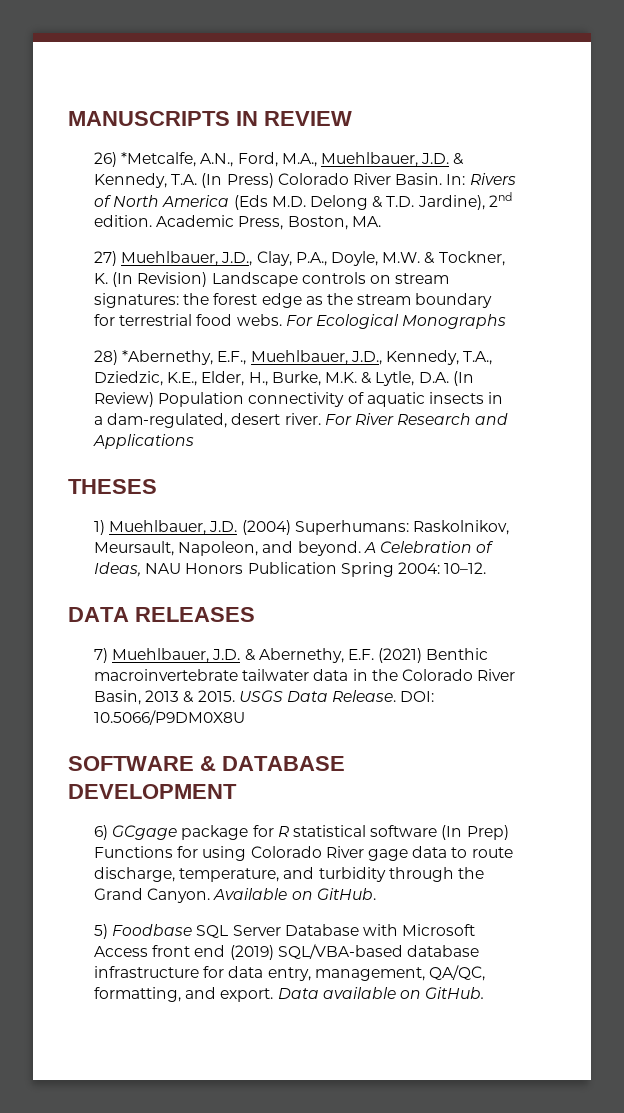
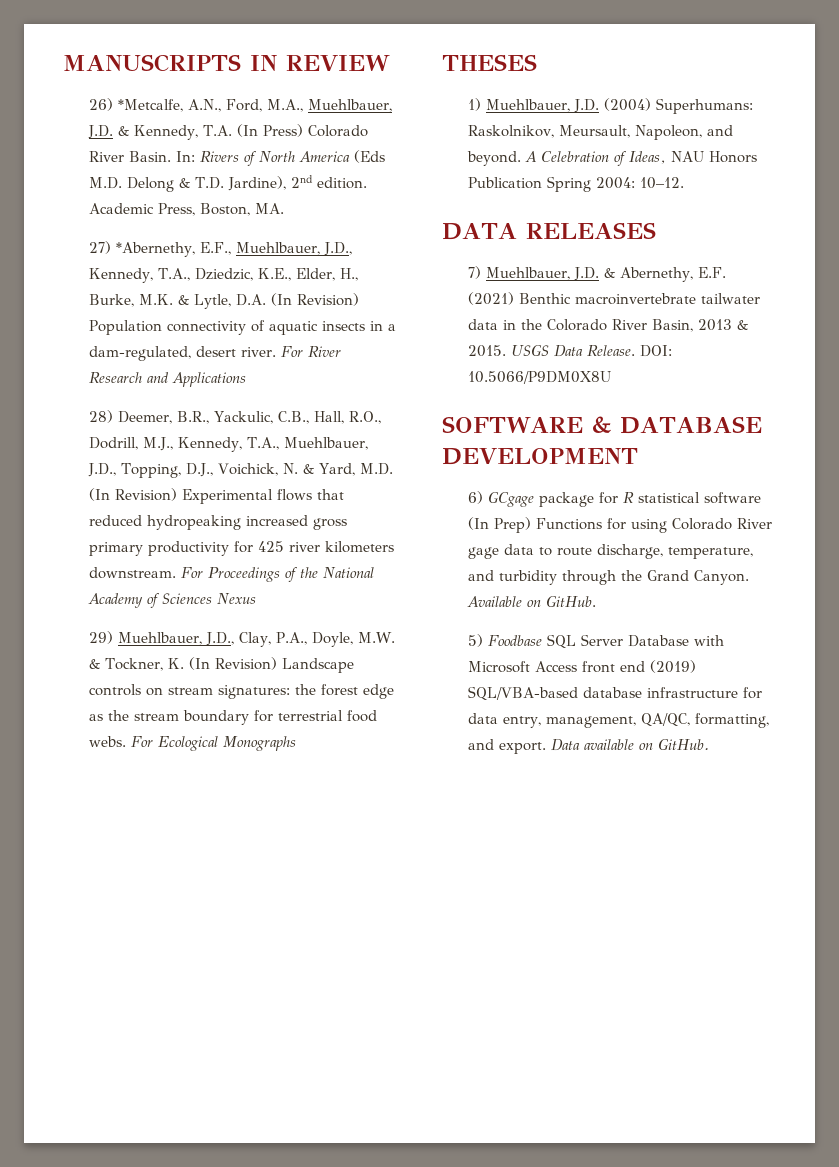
- 27) Muehlbauer, J.D., Clay, P.A., Doyle, M.W. & Tockner, K. (In Revision) Landscape controls on stream signatures: the forest edge as the stream boundary for terrestrial food webs.
+ 27) *Abernethy, E.F., Muehlbauer, J.D., Kennedy, T.A., Dziedzic, K.E., Elder, H., Burke, M.K. & Lytle, D.A. (In Revision) Population connectivity of aquatic insects in a dam-regulated, desert river. For River Research and Applications
+ 28) Deemer, B.R., Yackulic, C.B., Hall, R.O., Dodrill, M.J., Kennedy, T.A., Muehlbauer, J.D., Topping, D.J., Voichick, N. & Yard, M.D. (In Revision) Experimental flows that reduced hydropeaking increased gross primary productivity for 425 river kilometers downstream. For Proceedings of the National Academy of Sciences Nexus
+ 29) Muehlbauer, J.D., Clay, P.A., Doyle, M.W. & Tockner, K. (In Revision) Landscape controls on stream signatures: the forest edge as the stream boundary for terrestrial food webs.
- 28) *Abernethy, E.F., Muehlbauer, J.D., Kennedy, T.A., Dziedzic, K.E., Elder, H., Burke, M.K. & Lytle, D.A. (In Review) Population connectivity of aquatic insects in a dam-regulated, desert river. For River Research and Applications

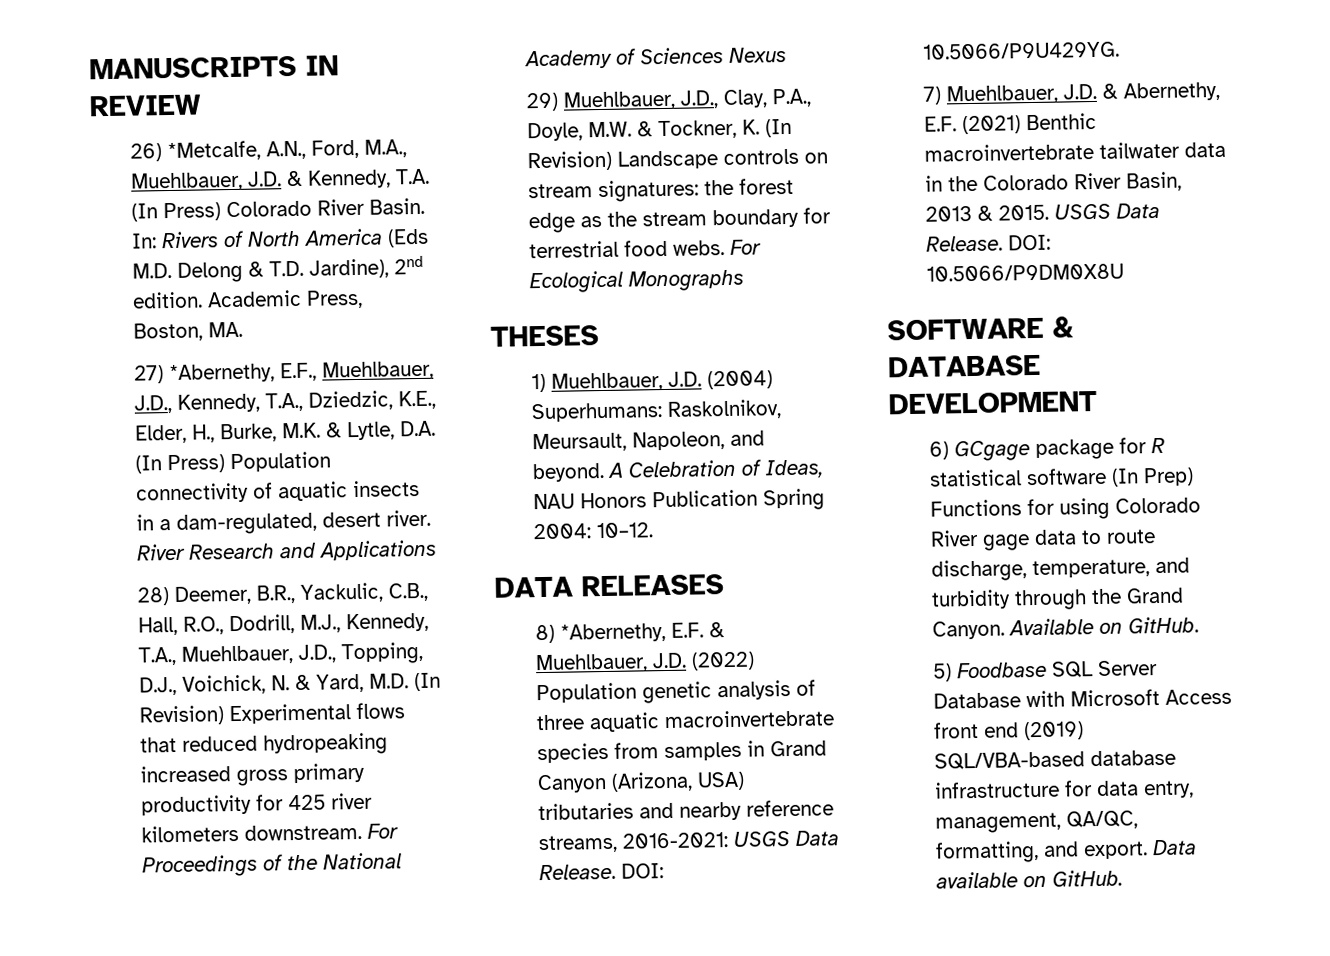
- 27) *Abernethy, E.F., Muehlbauer, J.D., Kennedy, T.A., Dziedzic, K.E., Elder, H., Burke, M.K. & Lytle, D.A. (In Revision) Population connectivity of aquatic insects in a dam-regulated, desert river.
+ 27) *Abernethy, E.F., Muehlbauer, J.D., Kennedy, T.A., Dziedzic, K.E., Elder, H., Burke, M.K. & Lytle, D.A. (In Press) Population connectivity of aquatic insects in a dam-regulated, desert river.
- For River Research and Applications
+ River Research and Applications
+ 8) *Abernethy, E.F. & Muehlbauer, J.D. (2022) Population genetic analysis of three aquatic macroinvertebrate species from samples in Grand Canyon (Arizona, USA) tributaries and nearby reference streams, 2016-2021: USGS Data Release. DOI: 10.5066/P9U429YG.

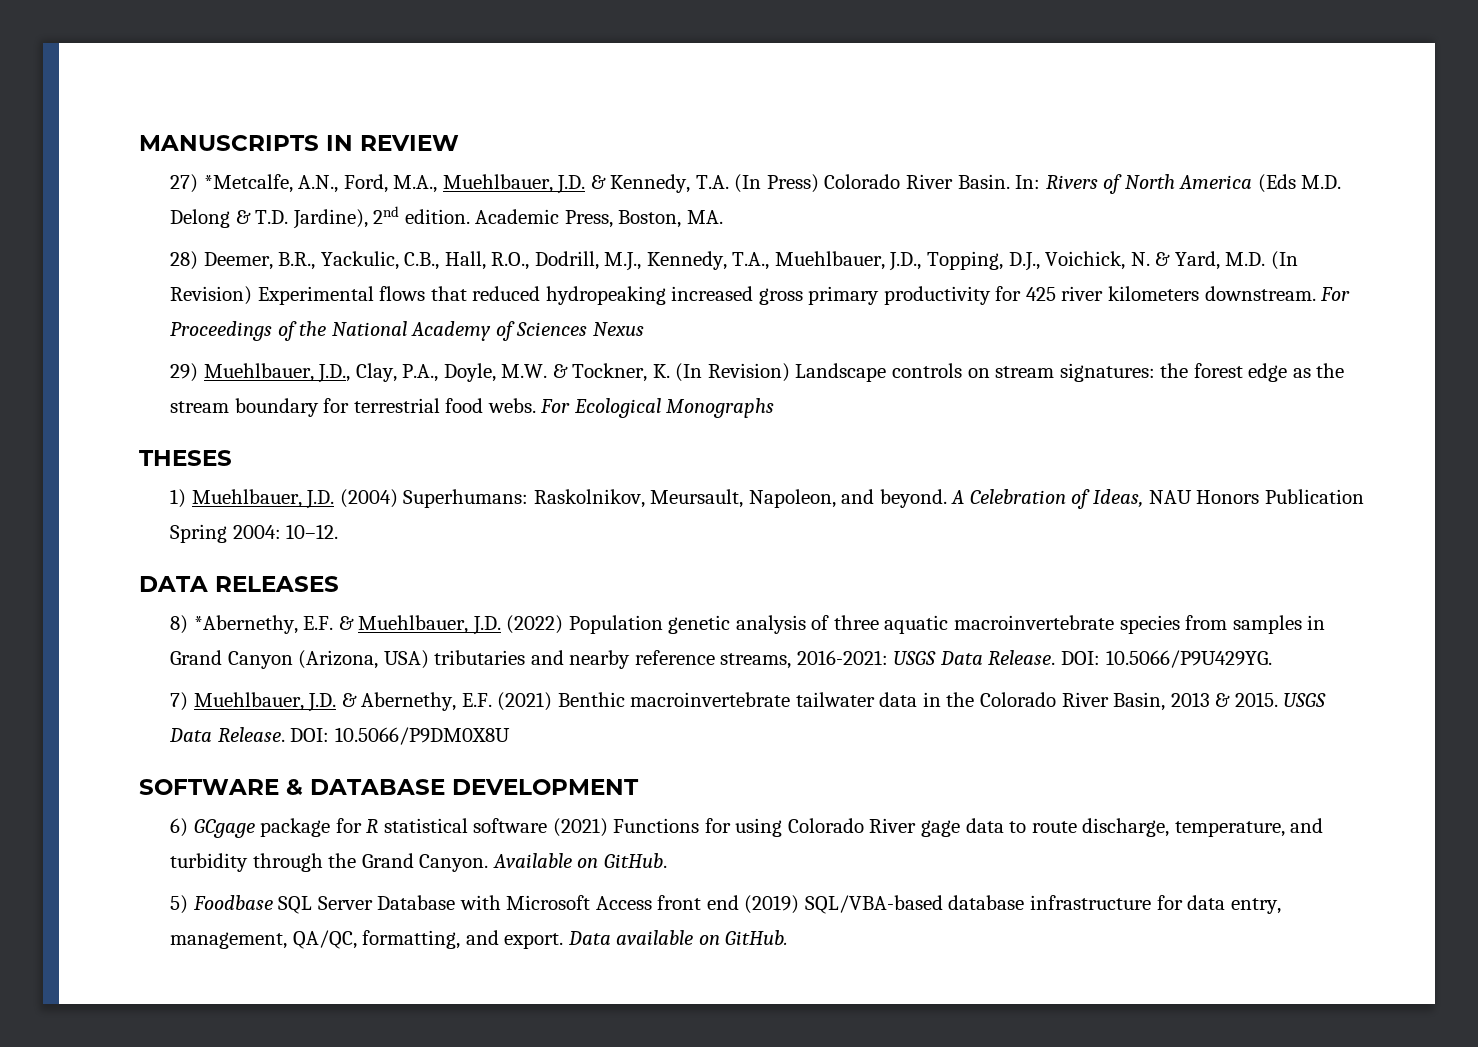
- 26) *Metcalfe, A.N., Ford, M.A., Muehlbauer, J.D. & Kennedy, T.A. (In Press) Colorado River Basin.
+ 27) *Metcalfe, A.N., Ford, M.A., Muehlbauer, J.D. & Kennedy, T.A. (In Press) Colorado River Basin.
- 27) *Abernethy, E.F., Muehlbauer, J.D., Kennedy, T.A., Dziedzic, K.E., Elder, H., Burke, M.K. & Lytle, D.A. (In Press) Population connectivity of aquatic insects in a dam-regulated, desert river. River Research and Applications
- 6) GCgage package for R statistical software (In Prep) Functions for using Colorado River gage data to route discharge, temperature, and turbidity through the Grand Canyon.
+ 6) GCgage package for R statistical software (2021) Functions for using Colorado River gage data to route discharge, temperature, and turbidity through the Grand Canyon.

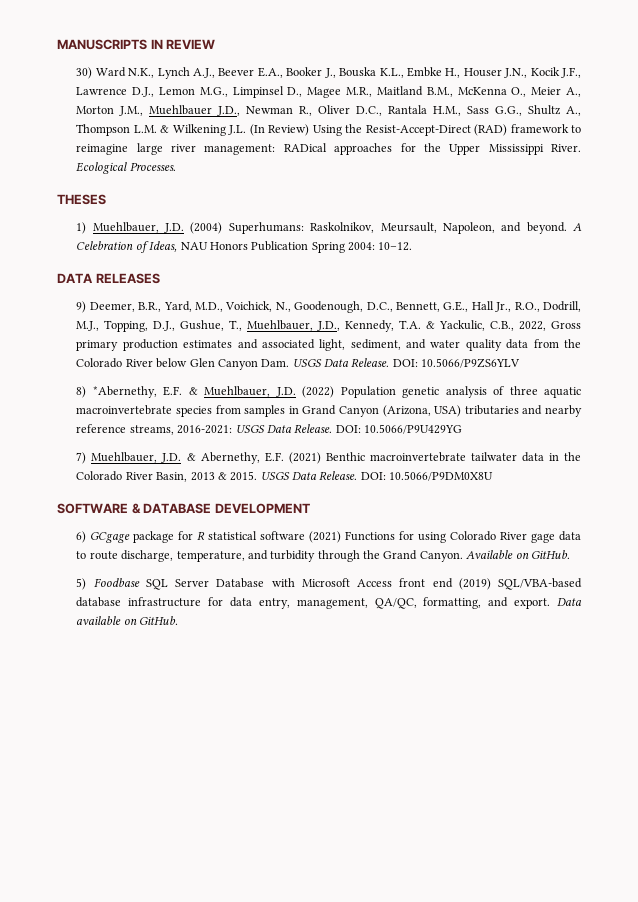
- 27) *Metcalfe, A.N., Ford, M.A., Muehlbauer, J.D. & Kennedy, T.A. (In Press) Colorado River Basin. In: Rivers of North America (Eds M.D. Delong & T.D. Jardine), 2nd edition. Academic Press, Boston, MA.
- 28) Deemer, B.R., Yackulic, C.B., Hall, R.O., Dodrill, M.J., Kennedy, T.A., Muehlbauer, J.D., Topping, D.J., Voichick, N. & Yard, M.D. (In Revision) Experimental flows that reduced hydropeaking increased gross primary productivity for 425 river kilometers downstream. For Proceedings of the National Academy of Sciences Nexus
- 29) Muehlbauer, J.D., Clay, P.A., Doyle, M.W. & Tockner, K. (In Revision) Landscape controls on stream signatures: the forest edge as the stream boundary for terrestrial food webs. For Ecological Monographs
+ 30) Ward N.K., Lynch A.J., Beever E.A., Booker J., Bouska K.L., Embke H., Houser J.N., Kocik J.F., Lawrence D.J., Lemon M.G., Limpinsel D., Magee M.R., Maitland B.M., McKenna O., Meier A., Morton J.M., Muehlbauer J.D., Newman R., Oliver D.C., Rantala H.M., Sass G.G., Shultz A., Thompson L.M. & Wilkening J.L. (In Review) Using the Resist-Accept-Direct (RAD) framework to reimagine large river management: RADical approaches for the Upper Mississippi River. Ecological Processes.
+ 9) Deemer, B.R., Yard, M.D., Voichick, N., Goodenough, D.C., Bennett, G.E., Hall Jr., R.O., Dodrill, M.J., Topping, D.J., Gushue, T., Muehlbauer, J.D., Kennedy, T.A. & Yackulic, C.B., 2022, Gross primary production estimates and associated light, sediment, and water quality data from the Colorado River below Glen Canyon Dam. USGS Data Release. DOI: 10.5066/P9ZS6YLV
- DOI: 10.5066/P9U429YG.
+ DOI: 10.5066/P9U429YG

